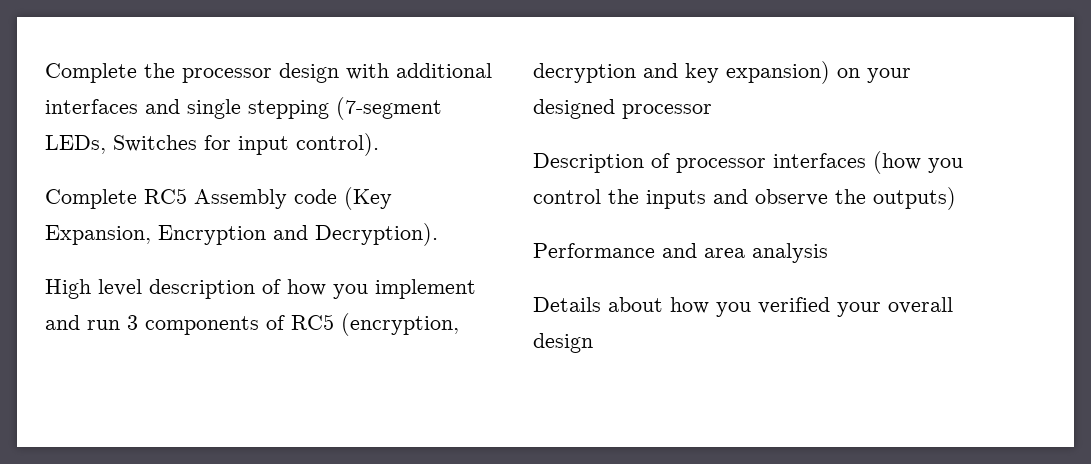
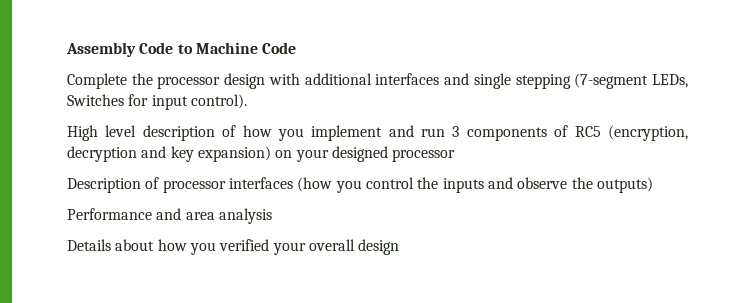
+ Assembly Code to Machine Code
- Complete RC5 Assembly code (Key Expansion, Encryption and Decryption).

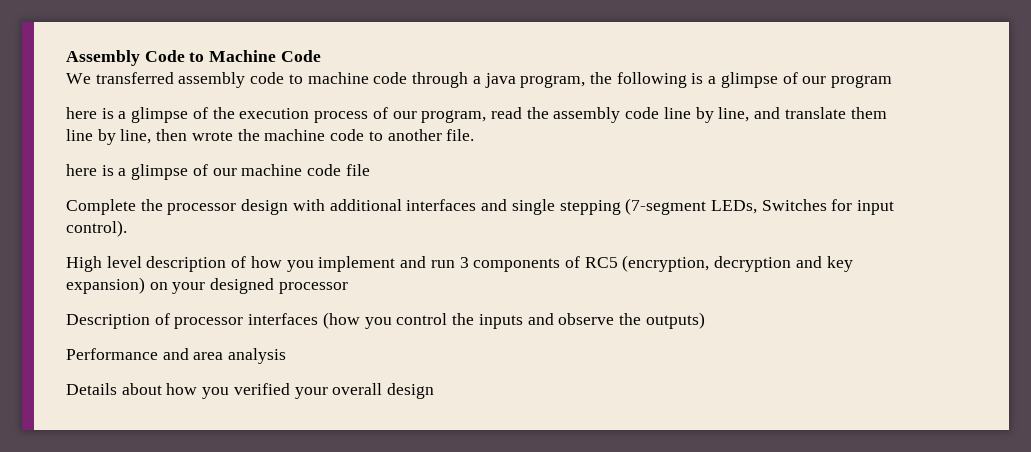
+ We transferred assembly code to machine code through a java program, the following is a glimpse of our program
+ here is a glimpse of the execution process of our program, read the assembly code line by line, and translate them line by line, then wrote the machine code to another file.
+ here is a glimpse of our machine code file

